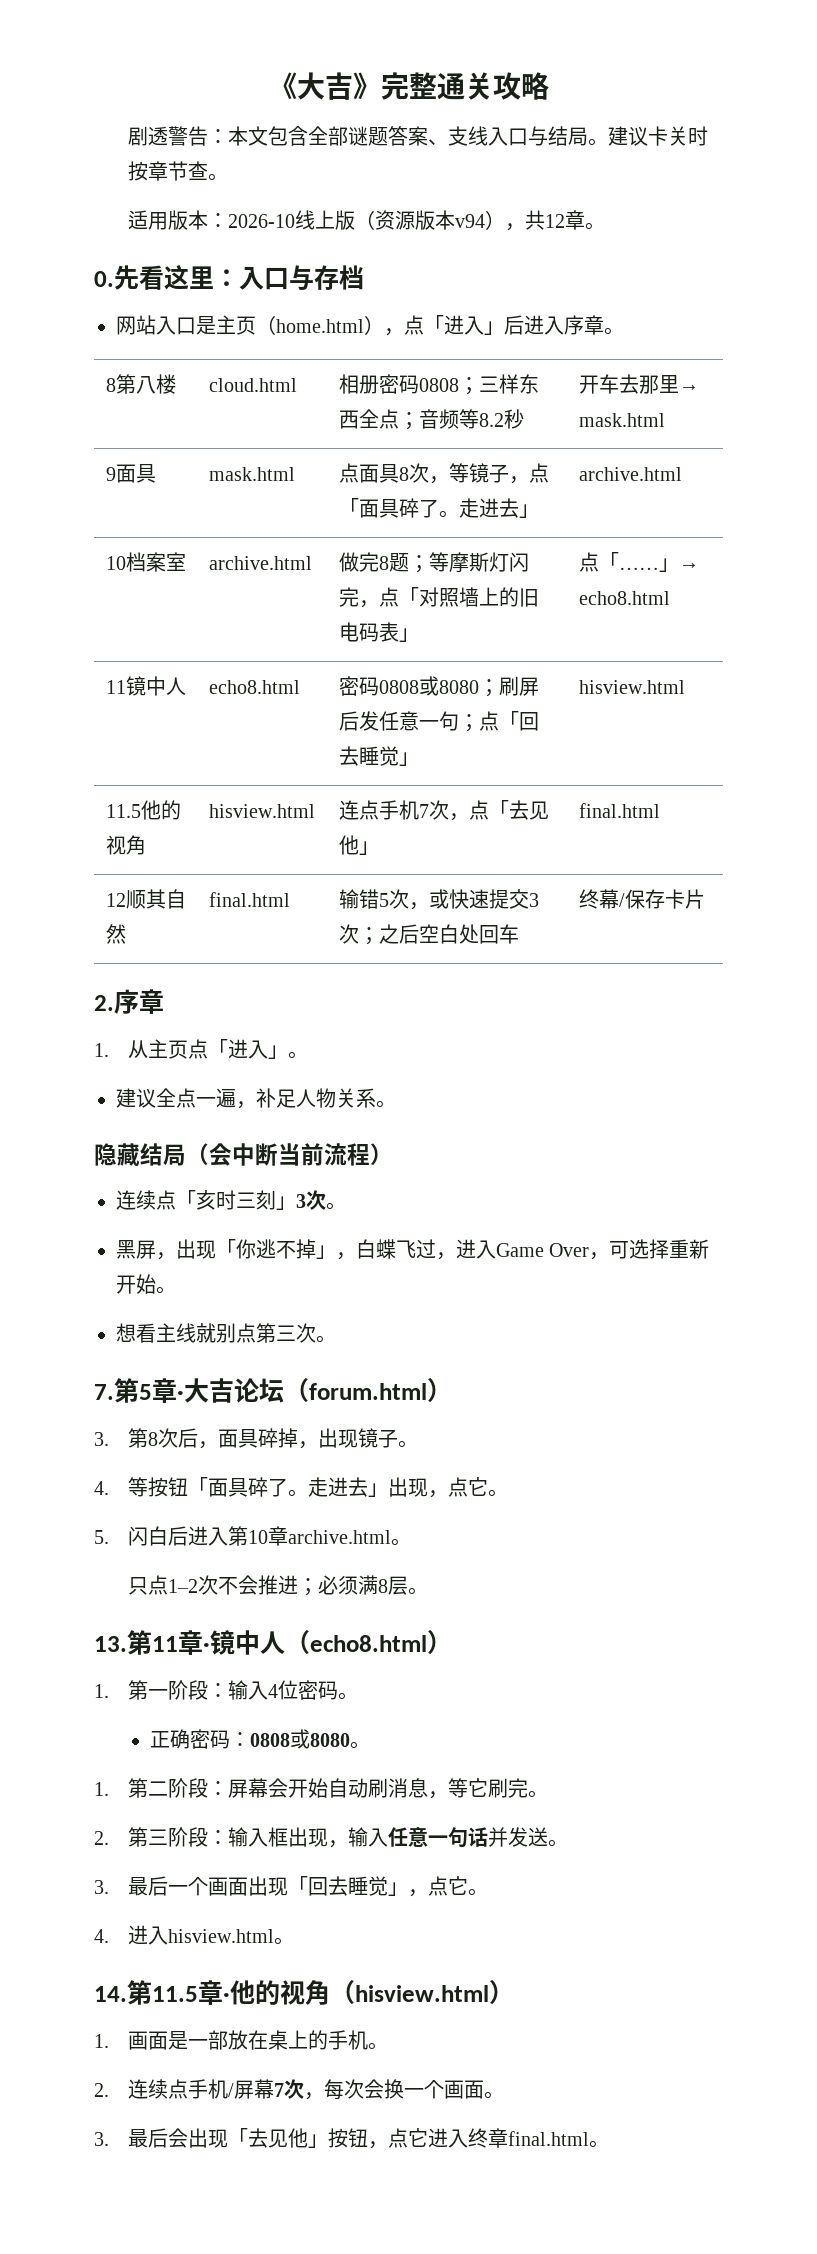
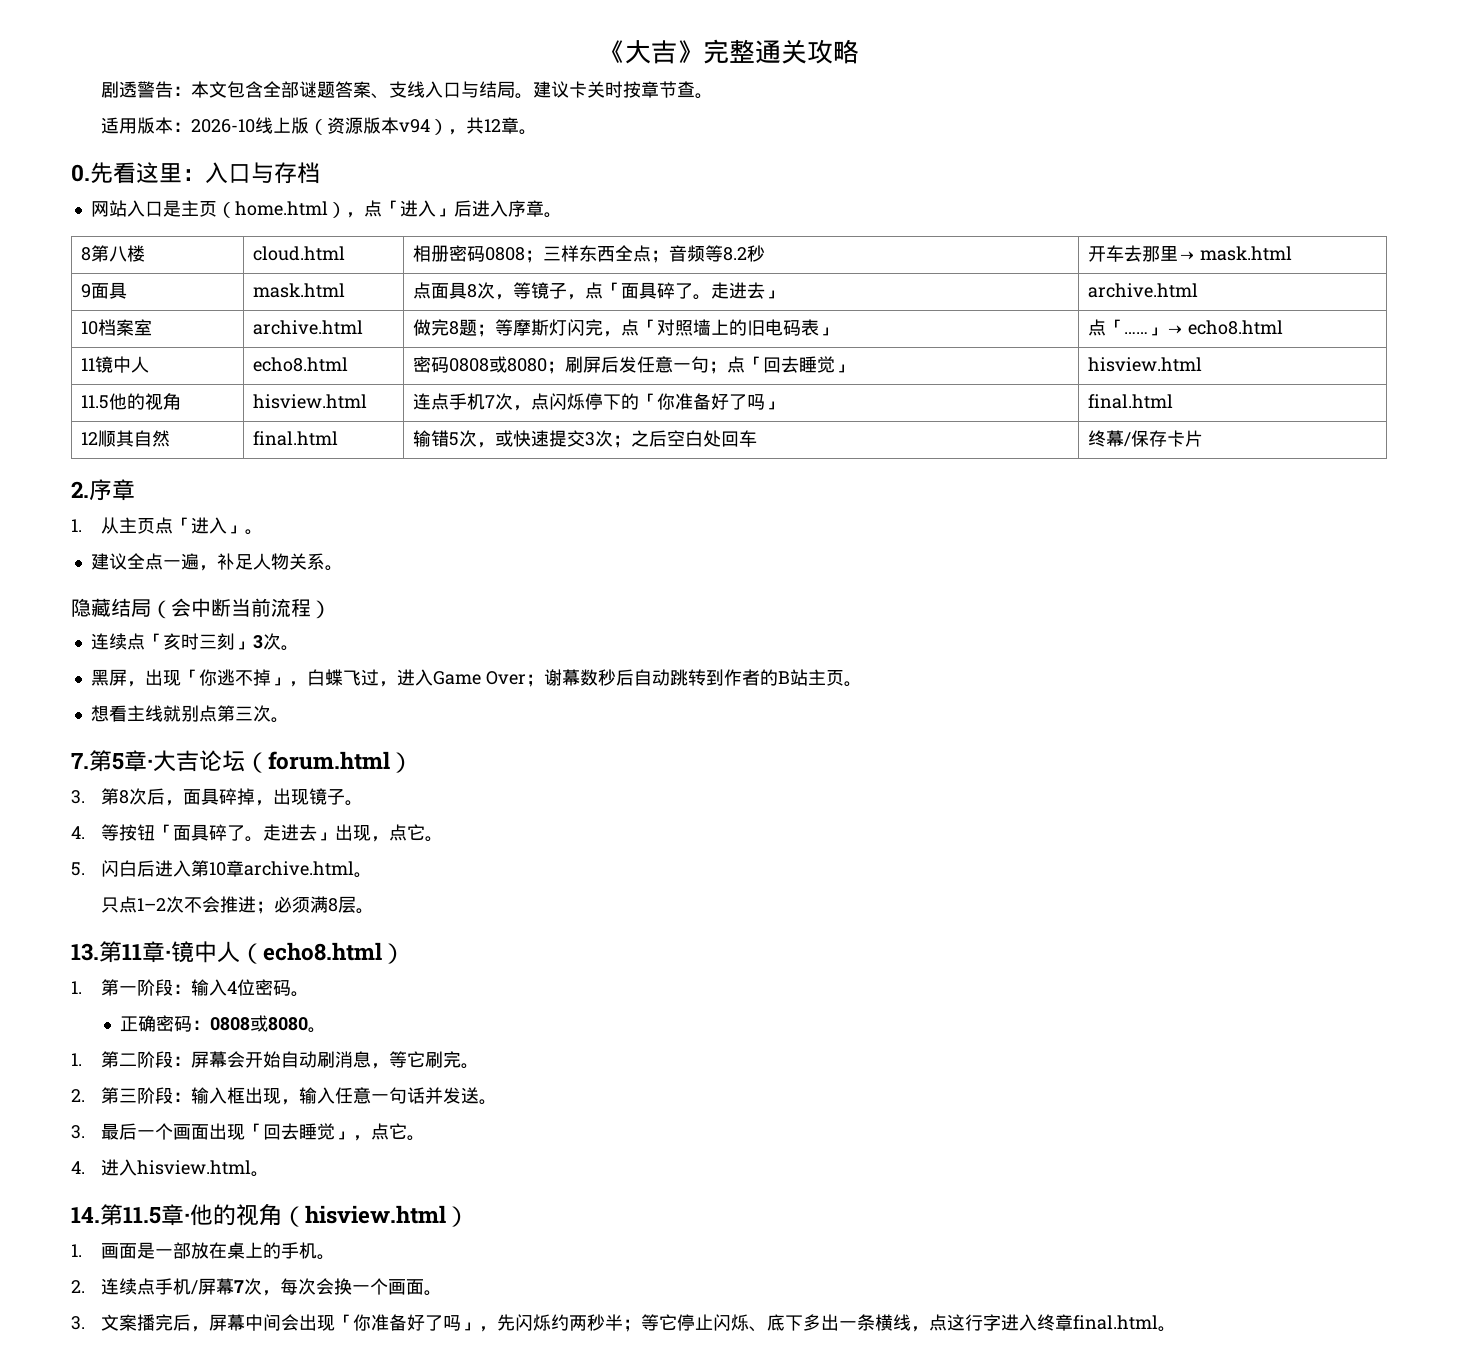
- 11.5他的视角 | hisview.html | 连点手机7次，点「去见他」 | final.html
+ 11.5他的视角 | hisview.html | 连点手机7次，点闪烁停下的「你准备好了吗」 | final.html
- 黑屏，出现「你逃不掉」，白蝶飞过，进入Game Over，可选择重新开始。
+ 黑屏，出现「你逃不掉」，白蝶飞过，进入Game Over；谢幕数秒后自动跳转到作者的B站主页。
- 3.最后会出现「去见他」按钮，点它进入终章final.html。
+ 3.文案播完后，屏幕中间会出现「你准备好了吗」，先闪烁约两秒半；等它停止闪烁、底下多出一条横线，点这行字进入终章final.html。

